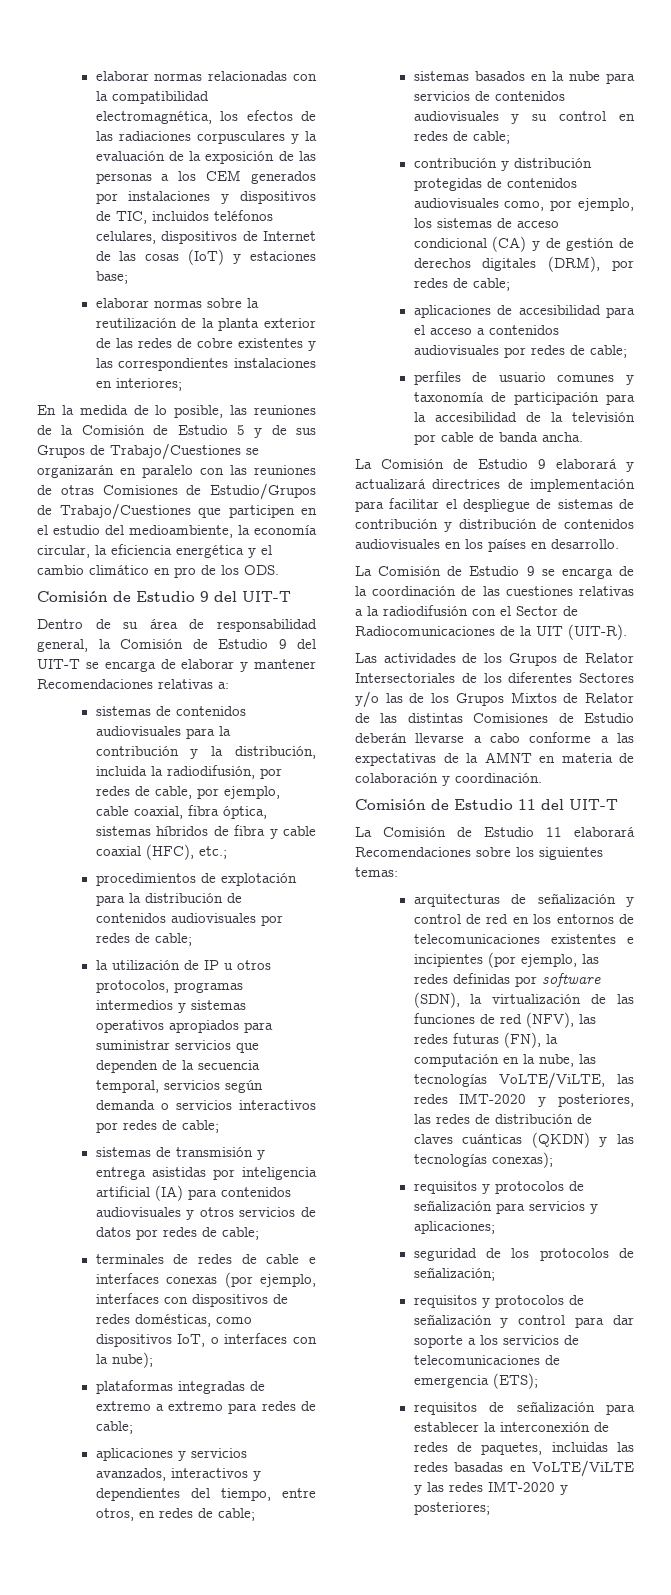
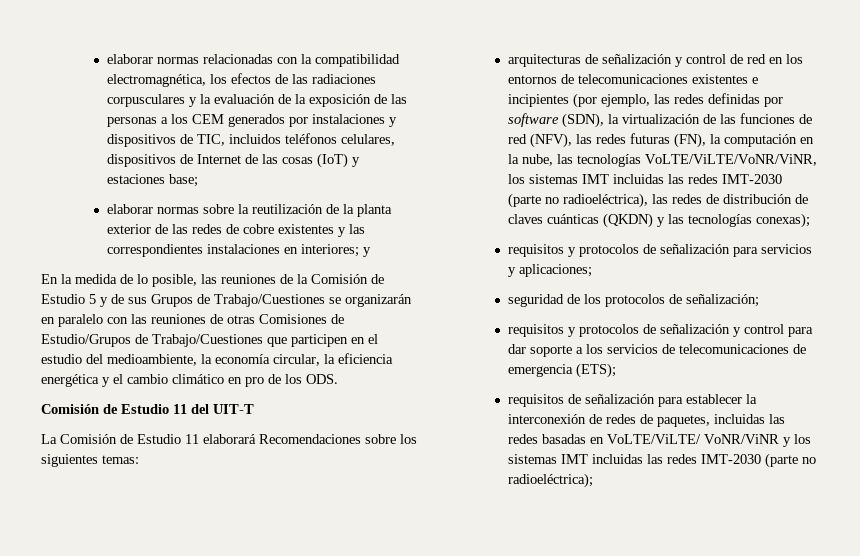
- elaborar normas sobre la reutilización de la planta exterior de las redes de cobre existentes y las correspondientes instalaciones en interiores;
+ elaborar normas sobre la reutilización de la planta exterior de las redes de cobre existentes y las correspondientes instalaciones en interiores; y
  En la medida de lo posible, las reuniones de la Comisión de Estudio 5 y de sus Grupos de Trabajo/Cuestiones se organizarán en paralelo con las reuniones de otras Comisiones de Estudio/Grupos de Trabajo/Cuestiones que participen en el estudio del medioambiente, la economía circular, la eficiencia energética y el cambio climático en pro de los ODS.
- Comisión de Estudio 9 del UIT-T
- Dentro de su área de responsabilidad general, la Comisión de Estudio 9 del UIT-T se encarga de elaborar y mantener Recomendaciones relativas a:
- sistemas de contenidos audiovisuales para la contribución y la distribución, incluida la radiodifusión, por redes de cable, por ejemplo, cable coaxial, fibra óptica, sistemas híbridos de fibra y cable coaxial (HFC), etc.;
- procedimientos de explotación para la distribución de contenidos audiovisuales por redes de cable;
- la utilización de IP u otros protocolos, programas intermedios y sistemas operativos apropiados para suministrar servicios que dependen de la secuencia temporal, servicios según demanda o servicios interactivos por redes de cable;
- sistemas de transmisión y entrega asistidas por inteligencia artificial (IA) para contenidos audiovisuales y otros servicios de datos por redes de cable;
- terminales de redes de cable e interfaces conexas (por ejemplo, interfaces con dispositivos de redes domésticas, como dispositivos IoT, o interfaces con la nube);
- plataformas integradas de extremo a extremo para redes de cable;
- aplicaciones y servicios avanzados, interactivos y dependientes del tiempo, entre otros, en redes de cable;
- sistemas basados en la nube para servicios de contenidos audiovisuales y su control en redes de cable;
- contribución y distribución protegidas de contenidos audiovisuales como, por ejemplo, los sistemas de acceso condicional (CA) y de gestión de derechos digitales (DRM), por redes de cable;
- aplicaciones de accesibilidad para el acceso a contenidos audiovisuales por redes de cable;
- perfiles de usuario comunes y taxonomía de participación para la accesibilidad de la televisión por cable de banda ancha.
- La Comisión de Estudio 9 elaborará y actualizará directrices de implementación para facilitar el despliegue de sistemas de contribución y distribución de contenidos audiovisuales en los países en desarrollo.
- La Comisión de Estudio 9 se encarga de la coordinación de las cuestiones relativas a la radiodifusión con el Sector de Radiocomunicaciones de la UIT (UIT-R).
- Las actividades de los Grupos de Relator Intersectoriales de los diferentes Sectores y/o las de los Grupos Mixtos de Relator de las distintas Comisiones de Estudio deberán llevarse a cabo conforme a las expectativas de la AMNT en materia de colaboración y coordinación.
- arquitecturas de señalización y control de red en los entornos de telecomunicaciones existentes e incipientes (por ejemplo, las redes definidas por software (SDN), la virtualización de las funciones de red (NFV), las redes futuras (FN), la computación en la nube, las tecnologías VoLTE/ViLTE, las redes IMT-2020 y posteriores, las redes de distribución de claves cuánticas (QKDN) y las tecnologías conexas);
+ arquitecturas de señalización y control de red en los entornos de telecomunicaciones existentes e incipientes (por ejemplo, las redes definidas por software (SDN), la virtualización de las funciones de red (NFV), las redes futuras (FN), la computación en la nube, las tecnologías VoLTE/ViLTE/VoNR/ViNR, los sistemas IMT incluidas las redes IMT-2030 (parte no radioeléctrica), las redes de distribución de claves cuánticas (QKDN) y las tecnologías conexas);
- requisitos de señalización para establecer la interconexión de redes de paquetes, incluidas las redes basadas en VoLTE/ViLTE y las redes IMT-2020 y posteriores;
+ requisitos de señalización para establecer la interconexión de redes de paquetes, incluidas las redes basadas en VoLTE/ViLTE/ VoNR/ViNR y los sistemas IMT incluidas las redes IMT-2030 (parte no radioeléctrica);

